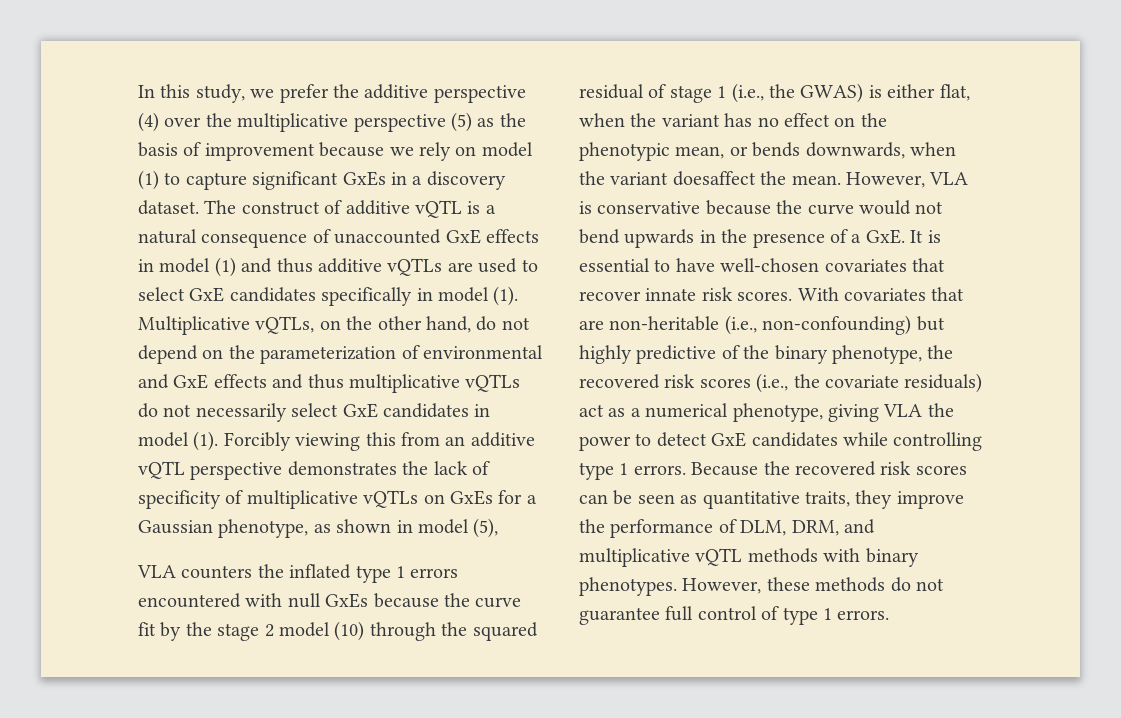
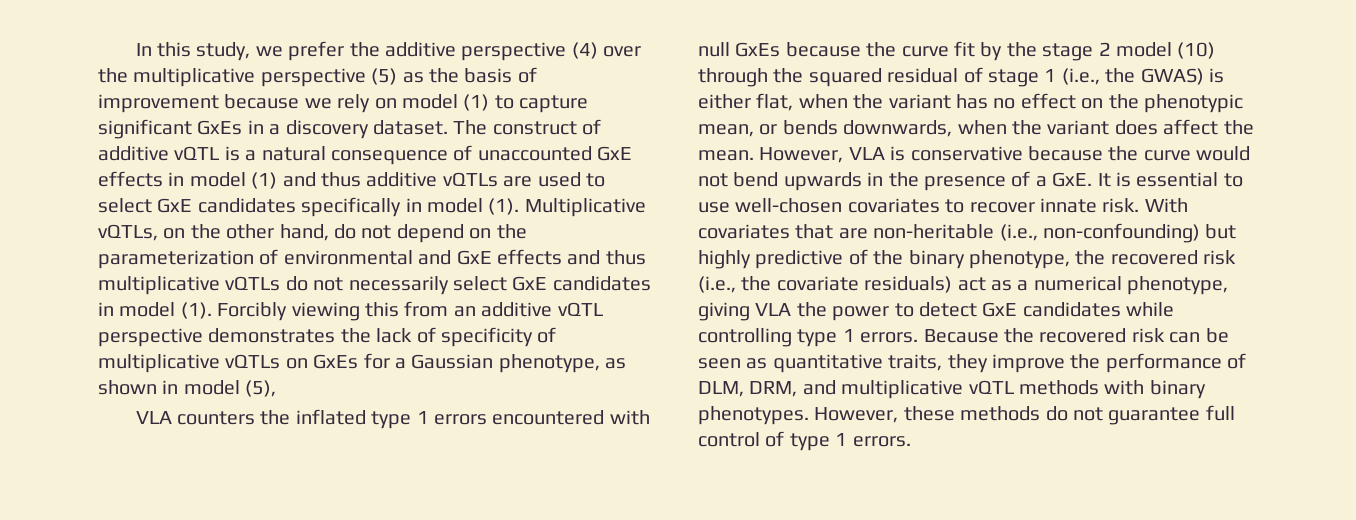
- VLA counters the inflated type 1 errors encountered with null GxEs because the curve fit by the stage 2 model (10) through the squared residual of stage 1 (i.e., the GWAS) is either flat, when the variant has no effect on the phenotypic mean, or bends downwards, when the variant doesaffect the mean.
+ VLA counters the inflated type 1 errors encountered with null GxEs because the curve fit by the stage 2 model (10) through the squared residual of stage 1 (i.e., the GWAS) is either flat, when the variant has no effect on the phenotypic mean, or bends downwards, when the variant does affect the mean.
- However, VLA is conservative because the curve would not bend upwards in the presence of a GxE. It is essential to have well-chosen covariates that recover innate risk scores.
+ However, VLA is conservative because the curve would not bend upwards in the presence of a GxE. It is essential to use well-chosen covariates to recover innate risk.
- With covariates that are non-heritable (i.e., non-confounding) but highly predictive of the binary phenotype, the recovered risk scores (i.e., the covariate residuals) act as a numerical phenotype, giving VLA the power to detect GxE candidates while controlling type 1 errors.
+ With covariates that are non-heritable (i.e., non-confounding) but highly predictive of the binary phenotype, the recovered risk (i.e., the covariate residuals) act as a numerical phenotype, giving VLA the power to detect GxE candidates while controlling type 1 errors.
- Because the recovered risk scores can be seen as quantitative traits, they improve the performance of DLM, DRM, and multiplicative vQTL methods with binary phenotypes.
+ Because the recovered risk can be seen as quantitative traits, they improve the performance of DLM, DRM, and multiplicative vQTL methods with binary phenotypes.

